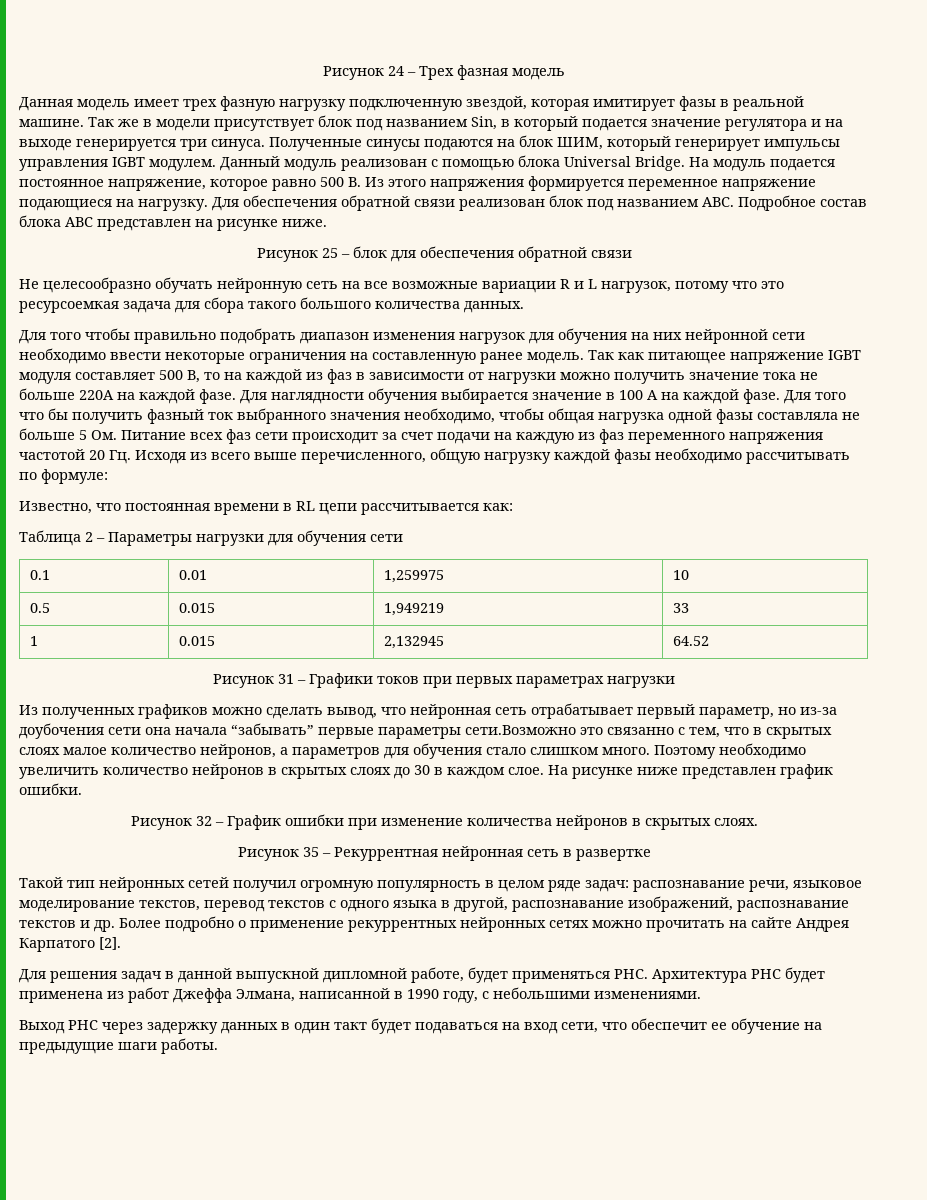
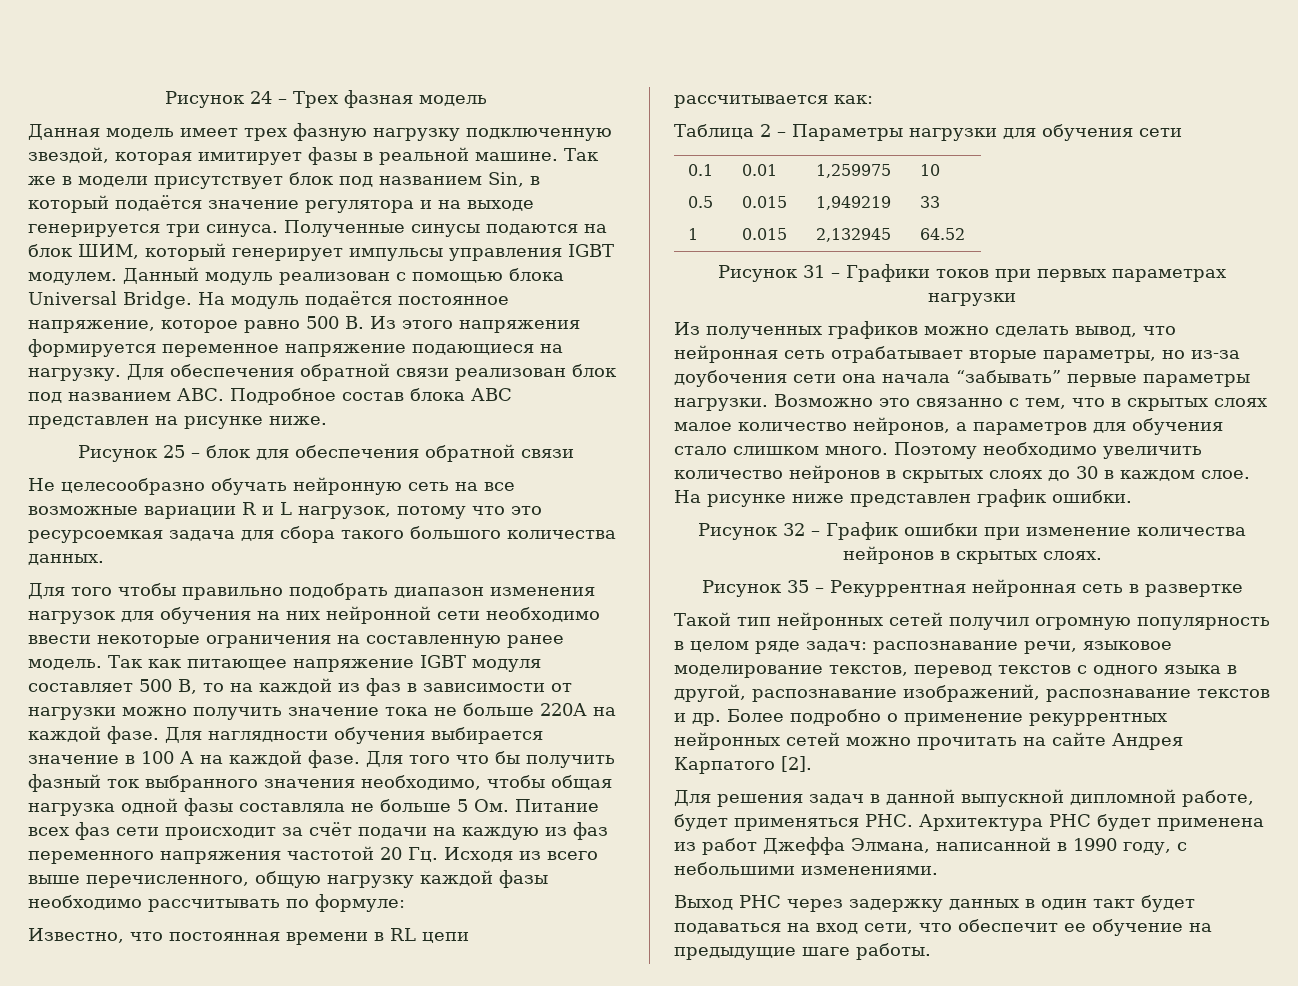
- Так же в модели присутствует блок под названием Sin, в который подается значение регулятора и на выходе генерируется три синуса.
+ Так же в модели присутствует блок под названием Sin, в который подаётся значение регулятора и на выходе генерируется три синуса.
- На модуль подается постоянное напряжение, которое равно 500 В. Из этого напряжения формируется переменное напряжение подающиеся на нагрузку.
+ На модуль подаётся постоянное напряжение, которое равно 500 В. Из этого напряжения формируется переменное напряжение подающиеся на нагрузку.
- Для того что бы получить фазный ток выбранного значения необходимо, чтобы общая нагрузка одной фазы составляла не больше 5 Ом. Питание всех фаз сети происходит за счет подачи на каждую из фаз переменного напряжения частотой 20 Гц. Исходя из всего выше перечисленного, общую нагрузку каждой фазы необходимо рассчитывать по формуле:
+ Для того что бы получить фазный ток выбранного значения необходимо, чтобы общая нагрузка одной фазы составляла не больше 5 Ом. Питание всех фаз сети происходит за счёт подачи на каждую из фаз переменного напряжения частотой 20 Гц. Исходя из всего выше перечисленного, общую нагрузку каждой фазы необходимо рассчитывать по формуле:
- Из полученных графиков можно сделать вывод, что нейронная сеть отрабатывает первый параметр, но из-за доубочения сети она начала “забывать” первые параметры сети.Возможно это связанно с тем, что в скрытых слоях малое количество нейронов, а параметров для обучения стало слишком много.
+ Из полученных графиков можно сделать вывод, что нейронная сеть отрабатывает вторые параметры, но из-за доубочения сети она начала “забывать” первые параметры нагрузки. Возможно это связанно с тем, что в скрытых слоях малое количество нейронов, а параметров для обучения стало слишком много.
- Такой тип нейронных сетей получил огромную популярность в целом ряде задач: распознавание речи, языковое моделирование текстов, перевод текстов с одного языка в другой, распознавание изображений, распознавание текстов и др. Более подробно о применение рекуррентных нейронных сетях можно прочитать на сайте Андрея Карпатого [2].
+ Такой тип нейронных сетей получил огромную популярность в целом ряде задач: распознавание речи, языковое моделирование текстов, перевод текстов с одного языка в другой, распознавание изображений, распознавание текстов и др. Более подробно о применение рекуррентных нейронных сетей можно прочитать на сайте Андрея Карпатого [2].
- Выход РНС через задержку данных в один такт будет подаваться на вход сети, что обеспечит ее обучение на предыдущие шаги работы.
+ Выход РНС через задержку данных в один такт будет подаваться на вход сети, что обеспечит ее обучение на предыдущие шаге работы.

